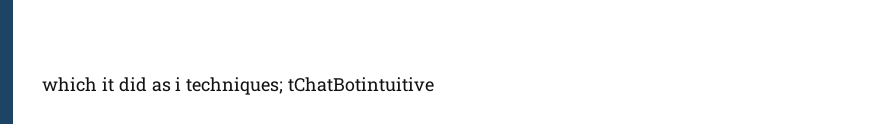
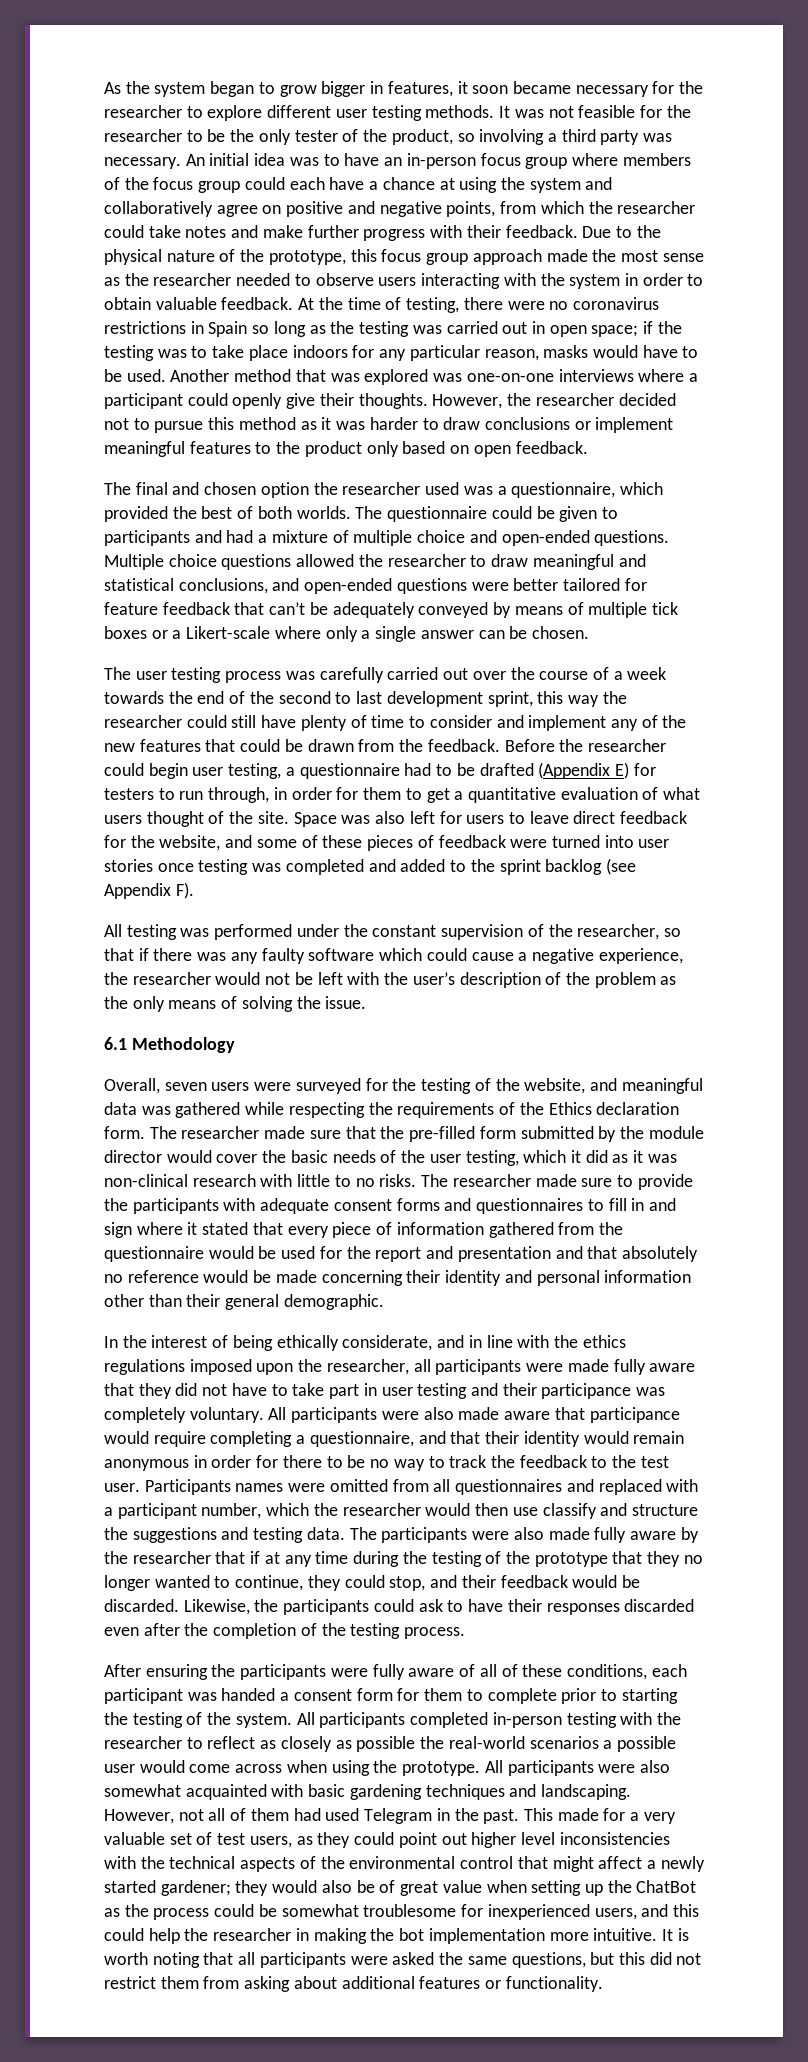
- which it did as i techniques; tChatBotintuitive
+ As the system began to grow bigger in features, it soon became necessary for the researcher to explore different user testing methods. It was not feasible for the researcher to be the only tester of the product, so involving a third party was necessary. An initial idea was to have an in-person focus group where members of the focus group could each have a chance at using the system and collaboratively agree on positive and negative points, from which the researcher could take notes and make further progress with their feedback. Due to the physical nature of the prototype, this focus group approach made the most sense as the researcher needed to observe users interacting with the system in order to obtain valuable feedback. At the time of testing, there were no coronavirus restrictions in Spain so long as the testing was carried out in open space; if the testing was to take place indoors for any particular reason, masks would have to be used. Another method that was explored was one-on-one interviews where a participant could openly give their thoughts. However, the researcher decided not to pursue this method as it was harder to draw conclusions or implement meaningful features to the product only based on open feedback.
+ The final and chosen option the researcher used was a questionnaire, which provided the best of both worlds. The questionnaire could be given to participants and had a mixture of multiple choice and open-ended questions. Multiple choice questions allowed the researcher to draw meaningful and statistical conclusions, and open-ended questions were better tailored for feature feedback that can’t be adequately conveyed by means of multiple tick boxes or a Likert-scale where only a single answer can be chosen.
+ The user testing process was carefully carried out over the course of a week towards the end of the second to last development sprint, this way the researcher could still have plenty of time to consider and implement any of the new features that could be drawn from the feedback. Before the researcher could begin user testing, a questionnaire had to be drafted (Appendix E) for testers to run through, in order for them to get a quantitative evaluation of what users thought of the site. Space was also left for users to leave direct feedback for the website, and some of these pieces of feedback were turned into user stories once testing was completed and added to the sprint backlog (see Appendix F).
+ All testing was performed under the constant supervision of the researcher, so that if there was any faulty software which could cause a negative experience, the researcher would not be left with the user’s description of the problem as the only means of solving the issue.
+ 6.1 Methodology
+ Overall, seven users were surveyed for the testing of the website, and meaningful data was gathered while respecting the requirements of the Ethics declaration form. The researcher made sure that the pre-filled form submitted by the module director would cover the basic needs of the user testing, which it did as it was non-clinical research with little to no risks. The researcher made sure to provide the participants with adequate consent forms and questionnaires to fill in and sign where it stated that every piece of information gathered from the questionnaire would be used for the report and presentation and that absolutely no reference would be made concerning their identity and personal information other than their general demographic.
+ In the interest of being ethically considerate, and in line with the ethics regulations imposed upon the researcher, all participants were made fully aware that they did not have to take part in user testing and their participance was completely voluntary. All participants were also made aware that participance would require completing a questionnaire, and that their identity would remain anonymous in order for there to be no way to track the feedback to the test user. Participants names were omitted from all questionnaires and replaced with a participant number, which the researcher would then use classify and structure the suggestions and testing data. The participants were also made fully aware by the researcher that if at any time during the testing of the prototype that they no longer wanted to continue, they could stop, and their feedback would be discarded. Likewise, the participants could ask to have their responses discarded even after the completion of the testing process.
+ After ensuring the participants were fully aware of all of these conditions, each participant was handed a consent form for them to complete prior to starting the testing of the system. All participants completed in-person testing with the researcher to reflect as closely as possible the real-world scenarios a possible user would come across when using the prototype. All participants were also somewhat acquainted with basic gardening techniques and landscaping. However, not all of them had used Telegram in the past. This made for a very valuable set of test users, as they could point out higher level inconsistencies with the technical aspects of the environmental control that might affect a newly started gardener; they would also be of great value when setting up the ChatBot as the process could be somewhat troublesome for inexperienced users, and this could help the researcher in making the bot implementation more intuitive. It is worth noting that all participants were asked the same questions, but this did not restrict them from asking about additional features or functionality.

